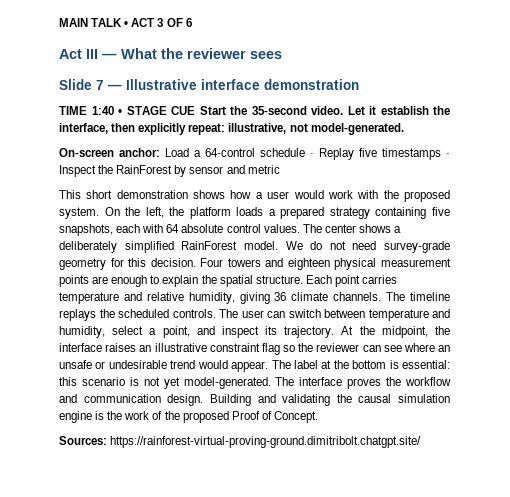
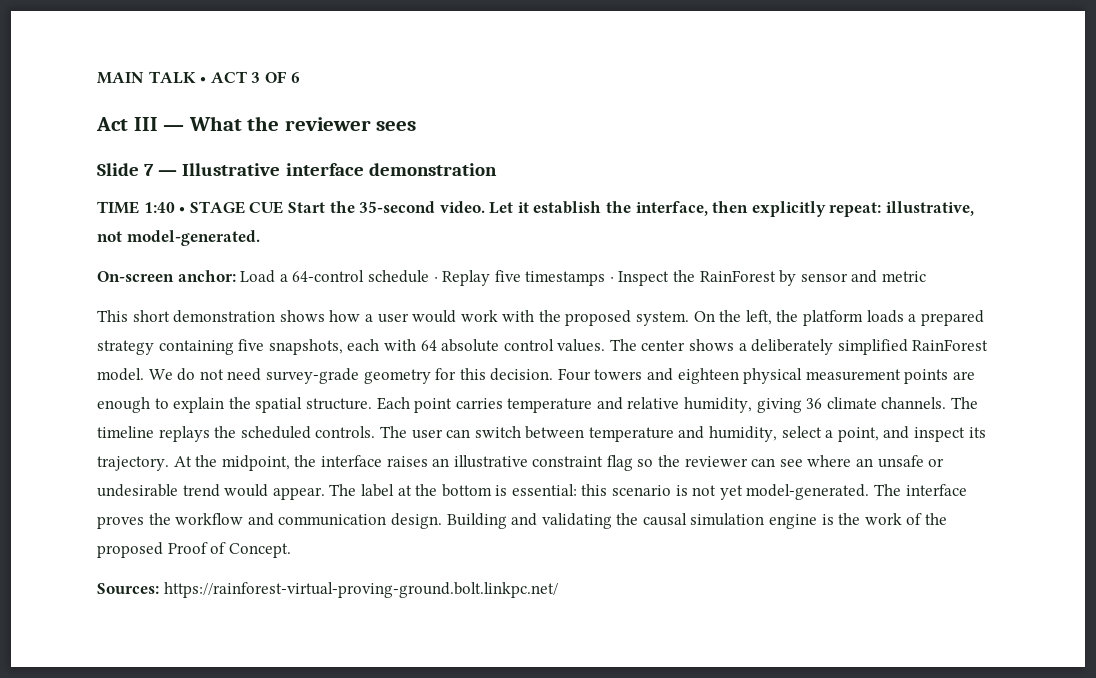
- Sources: https://rainforest-virtual-proving-ground.dimitribolt.chatgpt.site/
+ Sources: https://rainforest-virtual-proving-ground.bolt.linkpc.net/

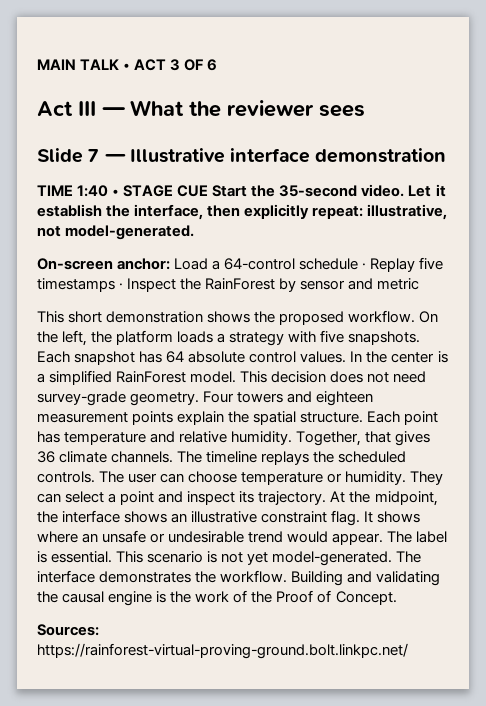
- This short demonstration shows how a user would work with the proposed system.
+ This short demonstration shows the proposed workflow.
- On the left, the platform loads a prepared strategy containing five snapshots, each with 64 absolute control values. The center shows a deliberately simplified RainForest model. We do not need survey-grade geometry for this decision.
+ On the left, the platform loads a strategy with five snapshots. Each snapshot has 64 absolute control values. In the center is a simplified RainForest model. This decision does not need survey-grade geometry.
- Four towers and eighteen physical measurement points are enough to explain the spatial structure.
+ Four towers and eighteen measurement points explain the spatial structure.
- Each point carries temperature and relative humidity, giving 36 climate channels.
+ Each point has temperature and relative humidity. Together, that gives 36 climate channels.
- The user can switch between temperature and humidity, select a point, and inspect its trajectory.
+ The user can choose temperature or humidity. They can select a point and inspect its trajectory.
- At the midpoint, the interface raises an illustrative constraint flag so the reviewer can see where an unsafe or undesirable trend would appear.
+ At the midpoint, the interface shows an illustrative constraint flag. It shows where an unsafe or undesirable trend would appear.
- The label at the bottom is essential: this scenario is not yet model-generated.
+ The label is essential. This scenario is not yet model-generated.
- The interface proves the workflow and communication design.
+ The interface demonstrates the workflow.
- Building and validating the causal simulation engine is the work of the proposed Proof of Concept.
+ Building and validating the causal engine is the work of the Proof of Concept.

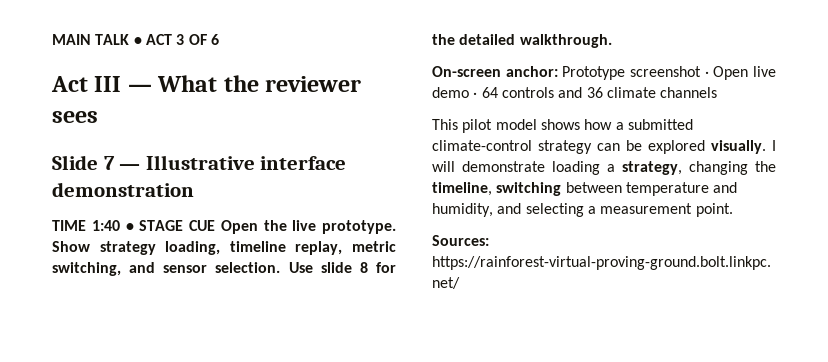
- TIME 1:40 • STAGE CUE Start the 35-second video. Let it establish the interface, then explicitly repeat: illustrative, not model-generated.
- On-screen anchor: Load a 64-control schedule · Replay five timestamps · Inspect the RainForest by sensor and metric
- This short demonstration shows the proposed workflow. On the left, the platform loads a strategy with five snapshots. Each snapshot has 64 absolute control values. In the center is a simplified RainForest model. This decision does not need survey-grade geometry. Four towers and eighteen measurement points explain the spatial structure. Each point has temperature and relative humidity. Together, that gives 36 climate channels. The timeline replays the scheduled controls. The user can choose temperature or humidity. They can select a point and inspect its trajectory. At the midpoint, the interface shows an illustrative constraint flag. It shows where an unsafe or undesirable trend would appear. The label is essential. This scenario is not yet model-generated. The interface demonstrates the workflow. Building and validating the causal engine is the work of the Proof of Concept.
+ TIME 1:40 • STAGE CUE Open the live prototype. Show strategy loading, timeline replay, metric switching, and sensor selection. Use slide 8 for the detailed walkthrough.
+ On-screen anchor: Prototype screenshot · Open live demo · 64 controls and 36 climate channels
+ This pilot model shows how a submitted climate-control strategy can be explored visually. I will demonstrate loading a strategy, changing the timeline, switching between temperature and humidity, and selecting a measurement point.

